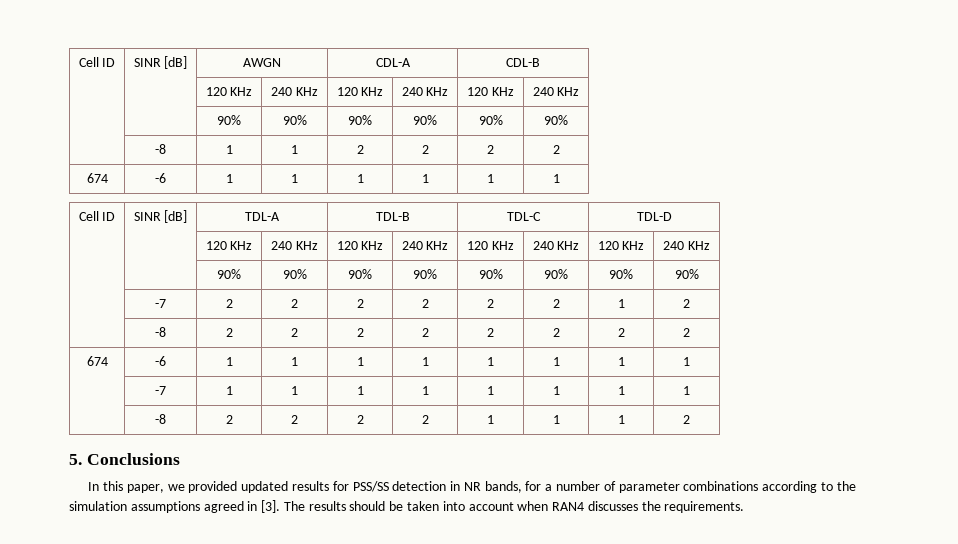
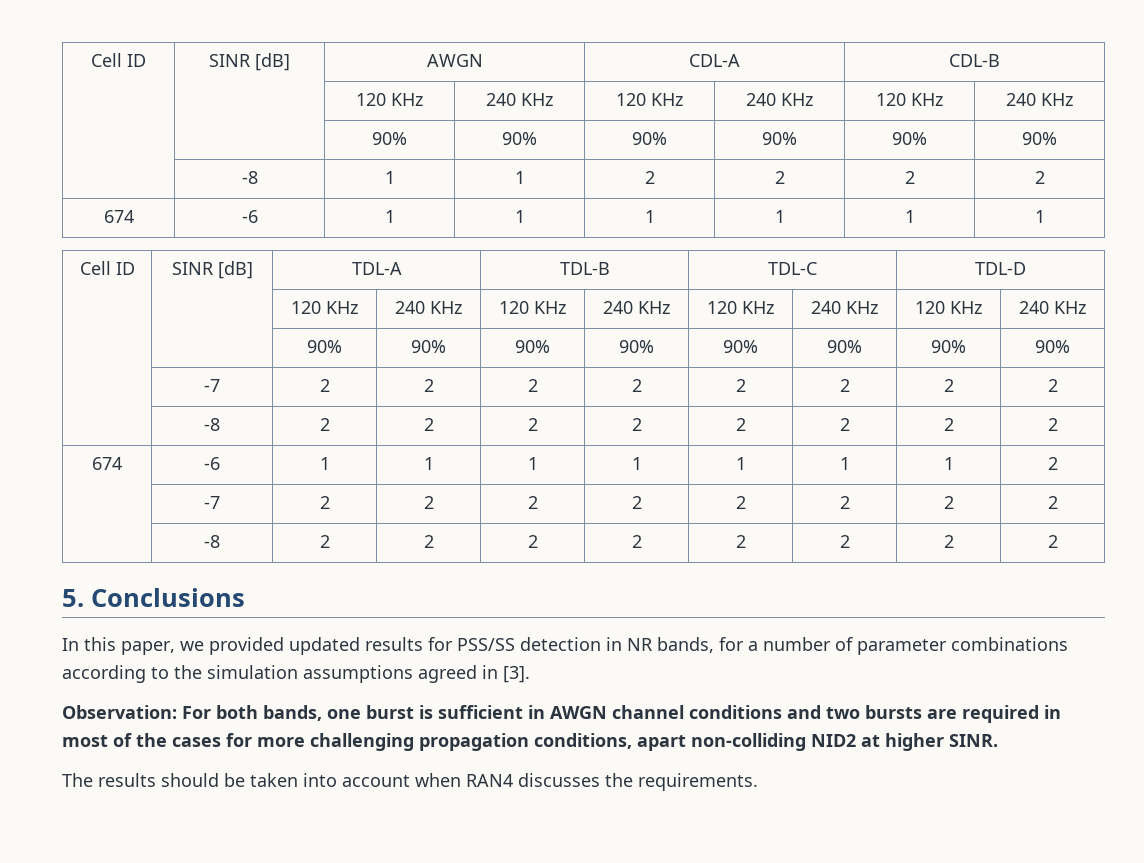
  | | 90% | 90% | 90% | 90% | 90% | 90% | 90% | 90%
- | -7 | 2 | 2 | 2 | 2 | 2 | 2 | 1 | 2
+ | -7 | 2 | 2 | 2 | 2 | 2 | 2 | 2 | 2
- 674 | -6 | 1 | 1 | 1 | 1 | 1 | 1 | 1 | 1
- | -7 | 1 | 1 | 1 | 1 | 1 | 1 | 1 | 1
- | -8 | 2 | 2 | 2 | 2 | 1 | 1 | 1 | 2
+ 674 | -6 | 1 | 1 | 1 | 1 | 1 | 1 | 1 | 2
+ | -7 | 2 | 2 | 2 | 2 | 2 | 2 | 2 | 2
+ | -8 | 2 | 2 | 2 | 2 | 2 | 2 | 2 | 2
- In this paper, we provided updated results for PSS/SS detection in NR bands, for a number of parameter combinations according to the simulation assumptions agreed in [3]. The results should be taken into account when RAN4 discusses the requirements.
+ In this paper, we provided updated results for PSS/SS detection in NR bands, for a number of parameter combinations according to the simulation assumptions agreed in [3].
+ Observation: For both bands, one burst is sufficient in AWGN channel conditions and two bursts are required in most of the cases for more challenging propagation conditions, apart non-colliding NID2 at higher SINR.
+ The results should be taken into account when RAN4 discusses the requirements.

